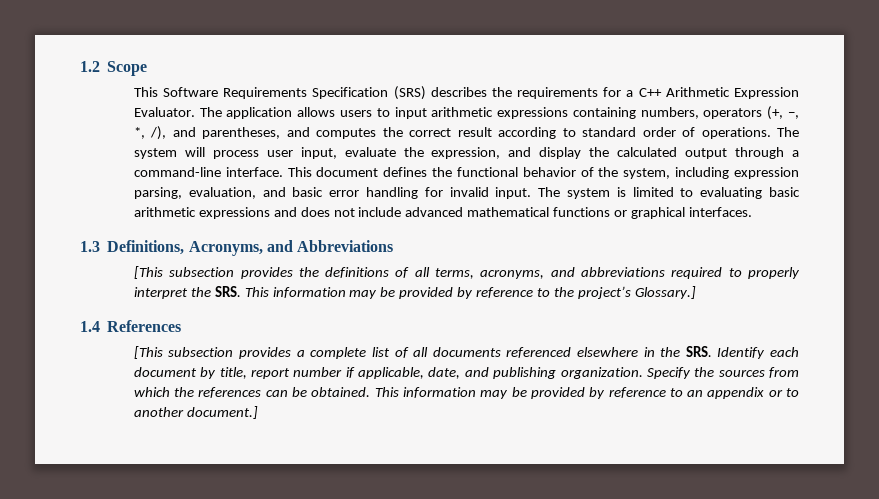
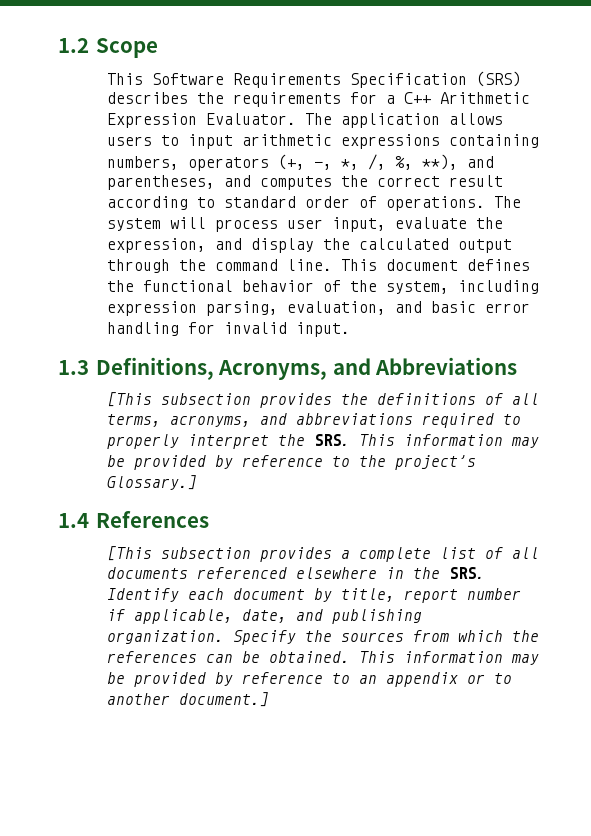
- The application allows users to input arithmetic expressions containing numbers, operators (+, −, *, /), and parentheses, and computes the correct result according to standard order of operations.
+ The application allows users to input arithmetic expressions containing numbers, operators (+, −, *, /, %, **), and parentheses, and computes the correct result according to standard order of operations.
- The system will process user input, evaluate the expression, and display the calculated output through a command-line interface.
+ The system will process user input, evaluate the expression, and display the calculated output through the command line.
- The system is limited to evaluating basic arithmetic expressions and does not include advanced mathematical functions or graphical interfaces.

